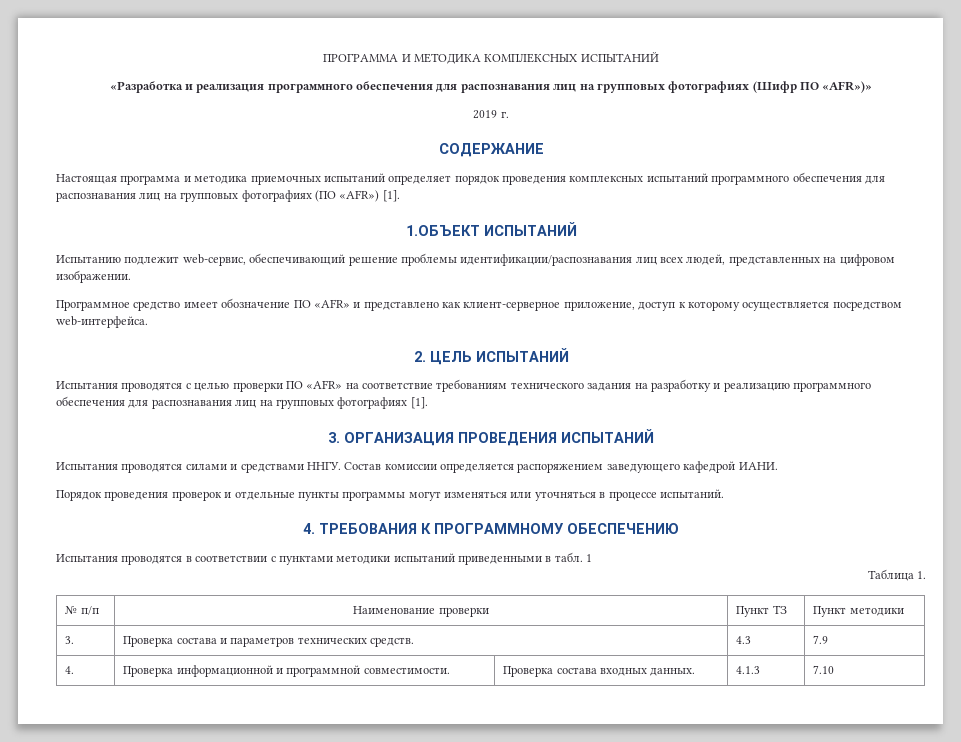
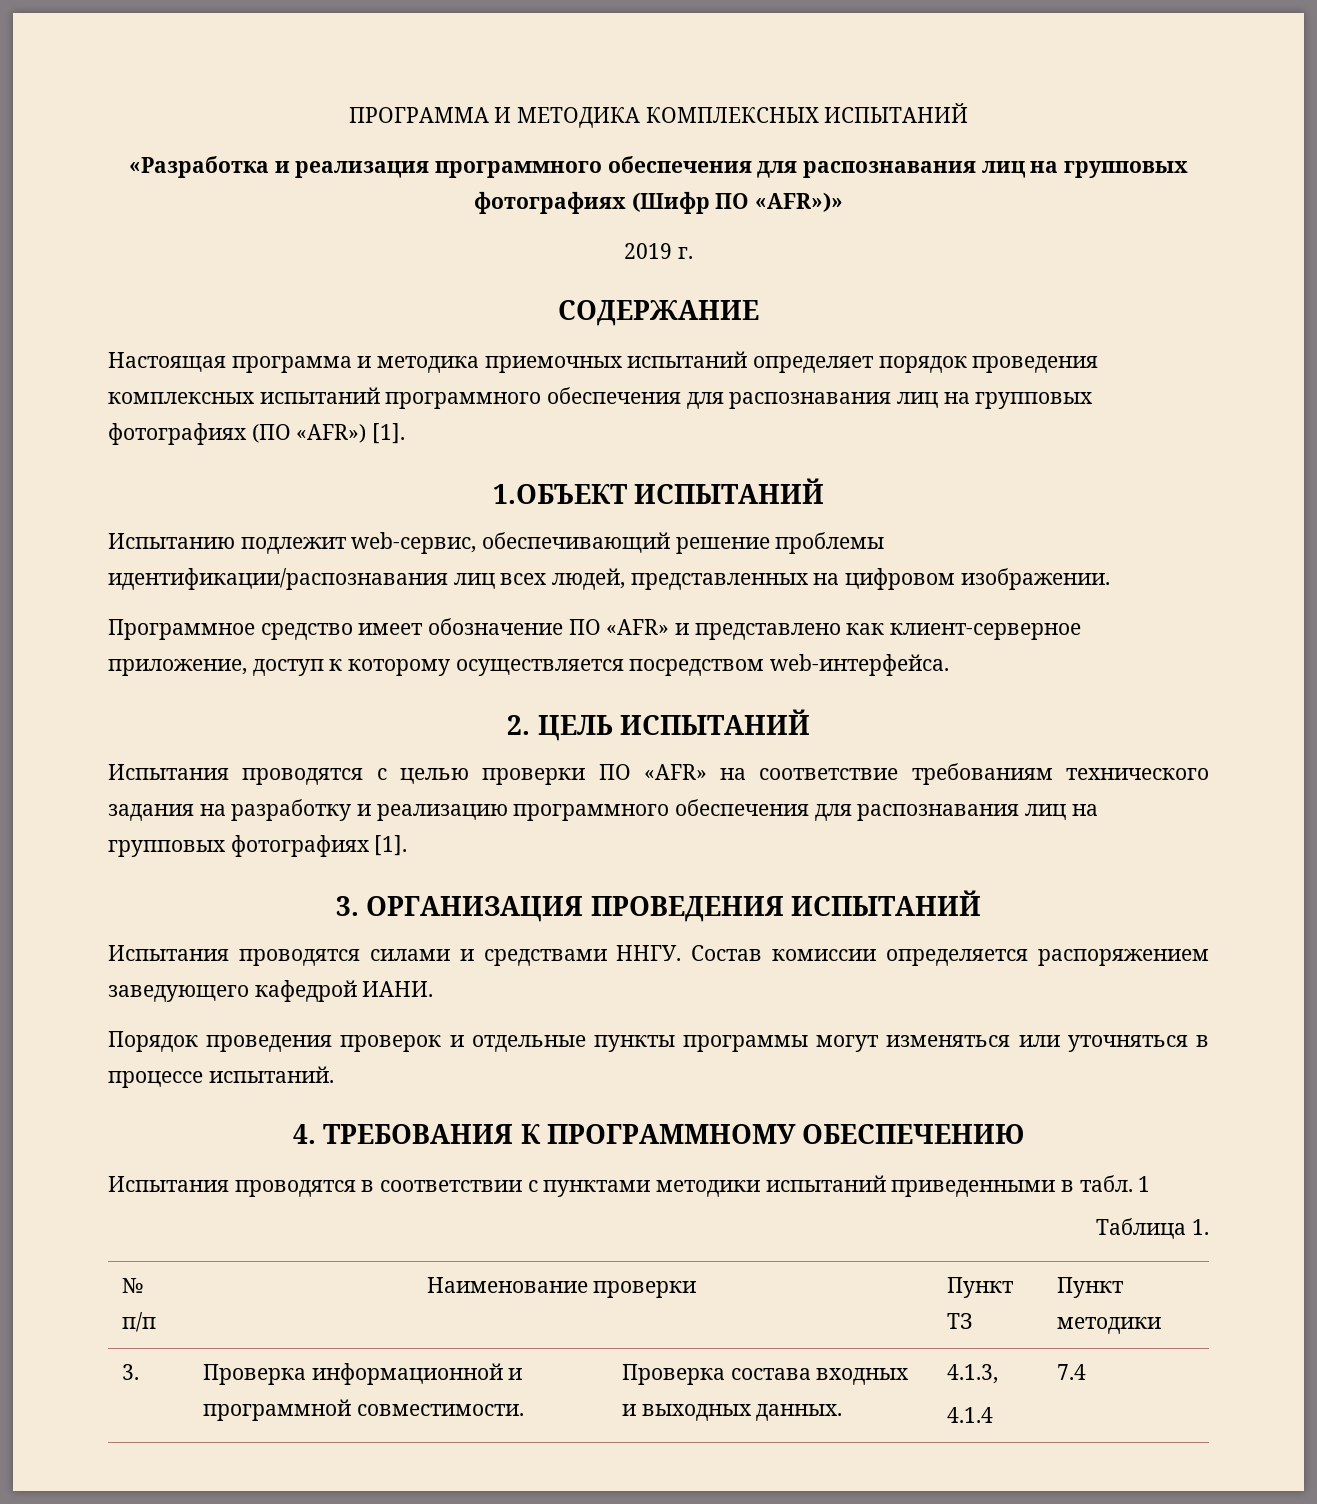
- 3. | Проверка состава и параметров технических средств. | 4.3 | 7.9
- 4. | Проверка информационной и программной совместимости. | Проверка состава входных данных. | 4.1.3 | 7.10
+ 3. | Проверка информационной и программной совместимости. | Проверка состава входных и выходных данных. | 4.1.3,
+ 4.1.4 | 7.4

